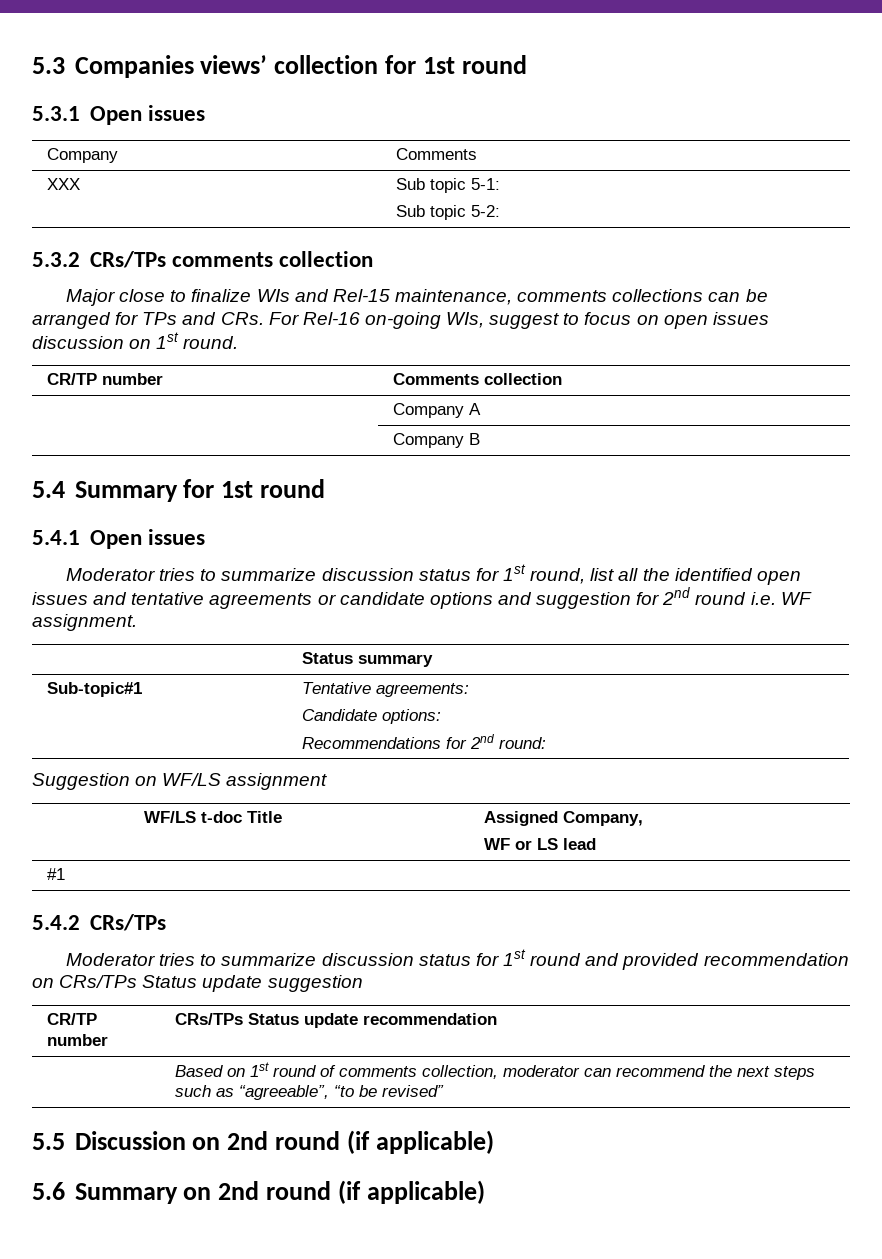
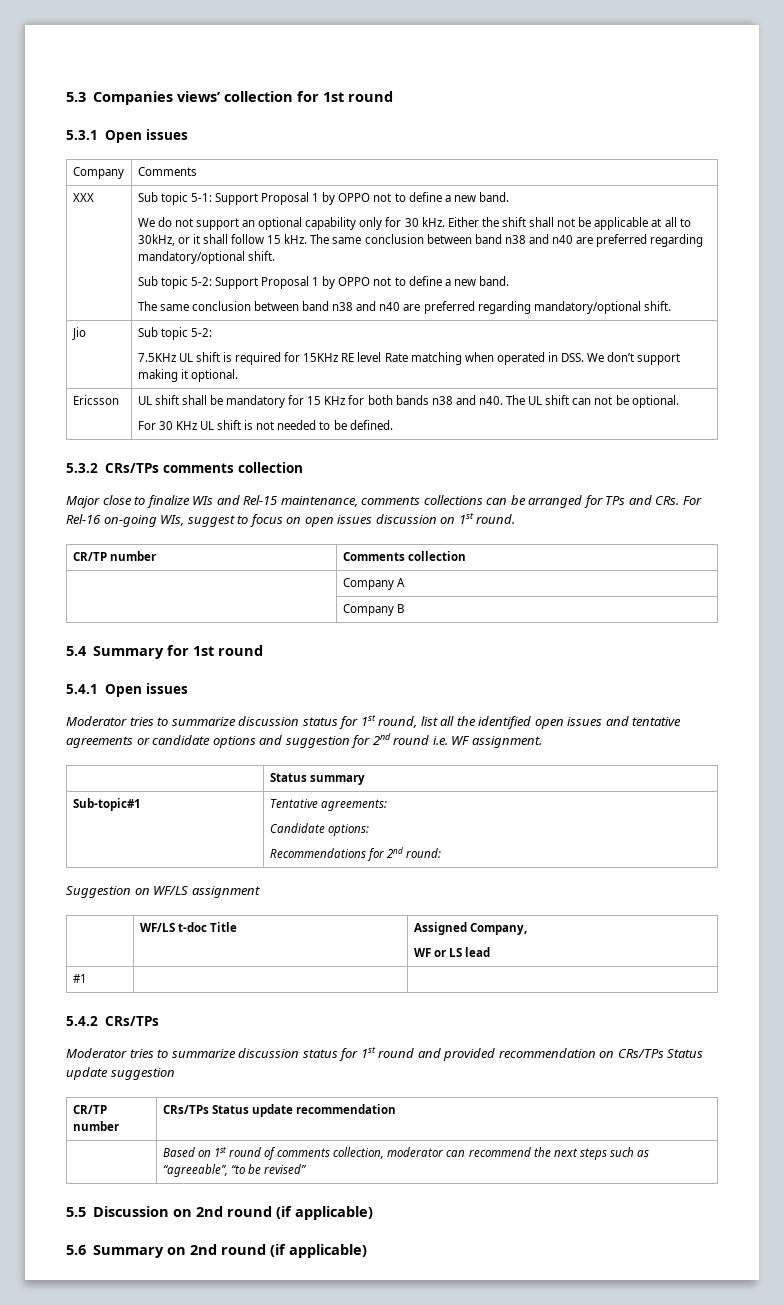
- Sub topic 5-1:
- Sub topic 5-2:
+ Sub topic 5-1: Support Proposal 1 by OPPO not to define a new band.
+ We do not support an optional capability only for 30 kHz. Either the shift shall not be applicable at all to 30kHz, or it shall follow 15 kHz. The same conclusion between band n38 and n40 are preferred regarding mandatory/optional shift.
+ Sub topic 5-2: Support Proposal 1 by OPPO not to define a new band.
+ The same conclusion between band n38 and n40 are preferred regarding mandatory/optional shift.
+ Jio | Sub topic 5-2:
+ 7.5KHz UL shift is required for 15KHz RE level Rate matching when operated in DSS. We don’t support making it optional.
+ Ericsson | UL shift shall be mandatory for 15 KHz for both bands n38 and n40. The UL shift can not be optional.
+ For 30 KHz UL shift is not needed to be defined.

